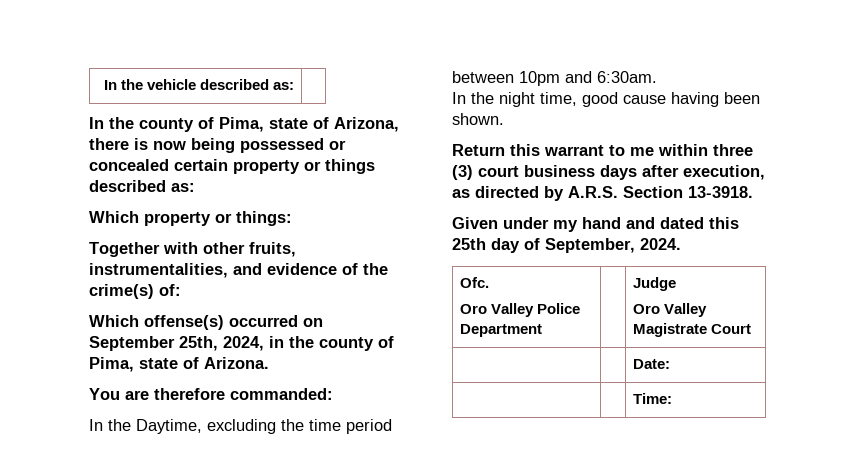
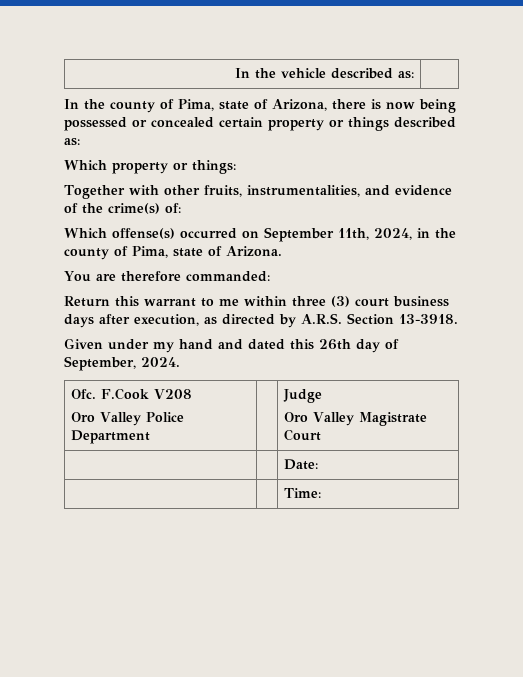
- Which offense(s) occurred on September 25th, 2024, in the county of Pima, state of Arizona.
+ Which offense(s) occurred on September 11th, 2024, in the county of Pima, state of Arizona.
- In the Daytime, excluding the time period between 10pm and 6:30am.
- In the night time, good cause having been shown.
- Given under my hand and dated this 25th day of September, 2024.
+ Given under my hand and dated this 26th day of September, 2024.
- Ofc.
+ Ofc. F.Cook V208

